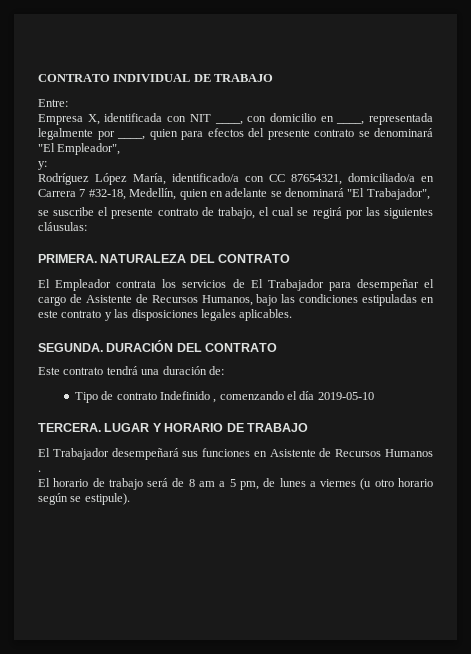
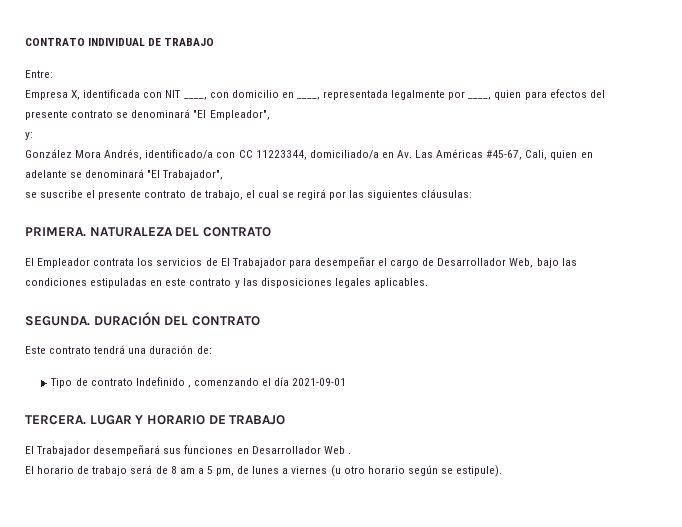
- Rodríguez López María, identificado/a con CC 87654321, domiciliado/a en Carrera 7 #32-18, Medellín, quien en adelante se denominará "El Trabajador",
+ González Mora Andrés, identificado/a con CC 11223344, domiciliado/a en Av. Las Américas #45-67, Cali, quien en adelante se denominará "El Trabajador",
- El Empleador contrata los servicios de El Trabajador para desempeñar el cargo de Asistente de Recursos Humanos, bajo las condiciones estipuladas en este contrato y las disposiciones legales aplicables.
+ El Empleador contrata los servicios de El Trabajador para desempeñar el cargo de Desarrollador Web, bajo las condiciones estipuladas en este contrato y las disposiciones legales aplicables.
- Tipo de contrato Indefinido , comenzando el día 2019-05-10
+ Tipo de contrato Indefinido , comenzando el día 2021-09-01
- El Trabajador desempeñará sus funciones en Asistente de Recursos Humanos .
+ El Trabajador desempeñará sus funciones en Desarrollador Web .

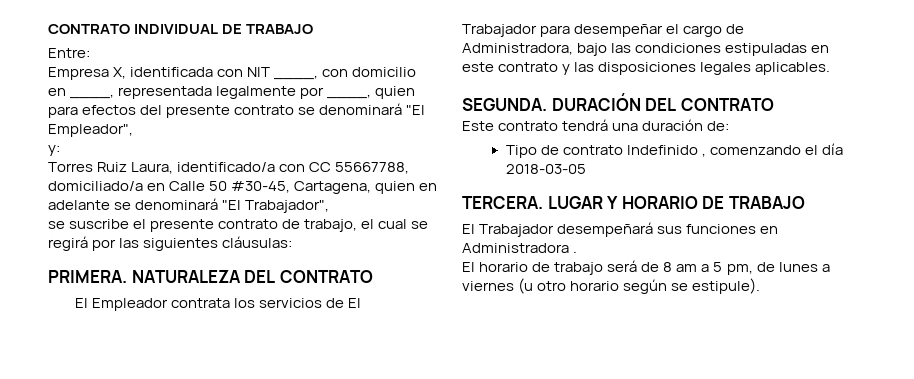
- González Mora Andrés, identificado/a con CC 11223344, domiciliado/a en Av. Las Américas #45-67, Cali, quien en adelante se denominará "El Trabajador",
+ Torres Ruiz Laura, identificado/a con CC 55667788, domiciliado/a en Calle 50 #30-45, Cartagena, quien en adelante se denominará "El Trabajador",
- El Empleador contrata los servicios de El Trabajador para desempeñar el cargo de Desarrollador Web, bajo las condiciones estipuladas en este contrato y las disposiciones legales aplicables.
+ El Empleador contrata los servicios de El Trabajador para desempeñar el cargo de Administradora, bajo las condiciones estipuladas en este contrato y las disposiciones legales aplicables.
- Tipo de contrato Indefinido , comenzando el día 2021-09-01
+ Tipo de contrato Indefinido , comenzando el día 2018-03-05
- El Trabajador desempeñará sus funciones en Desarrollador Web .
+ El Trabajador desempeñará sus funciones en Administradora .

